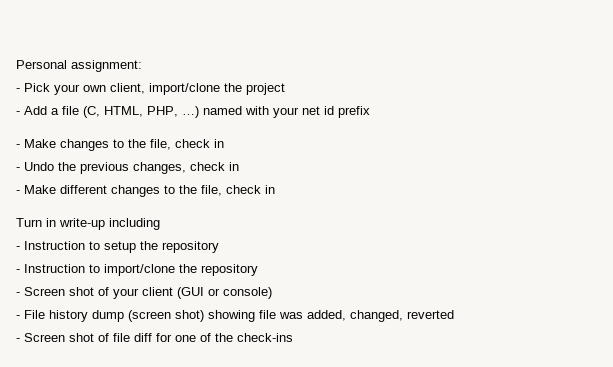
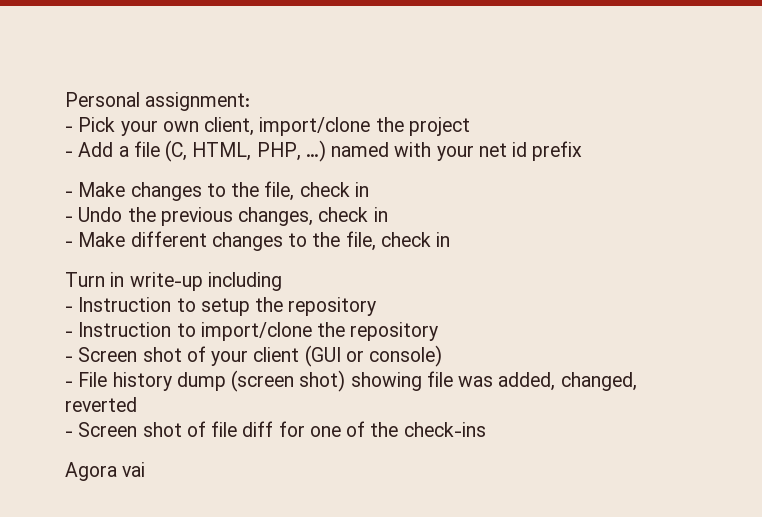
+ Agora vai

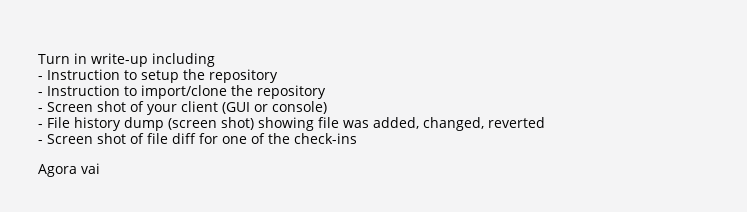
- Personal assignment:
- - Pick your own client, import/clone the project
- - Add a file (C, HTML, PHP, …) named with your net id prefix
- - Make changes to the file, check in
- - Undo the previous changes, check in
- - Make different changes to the file, check in

